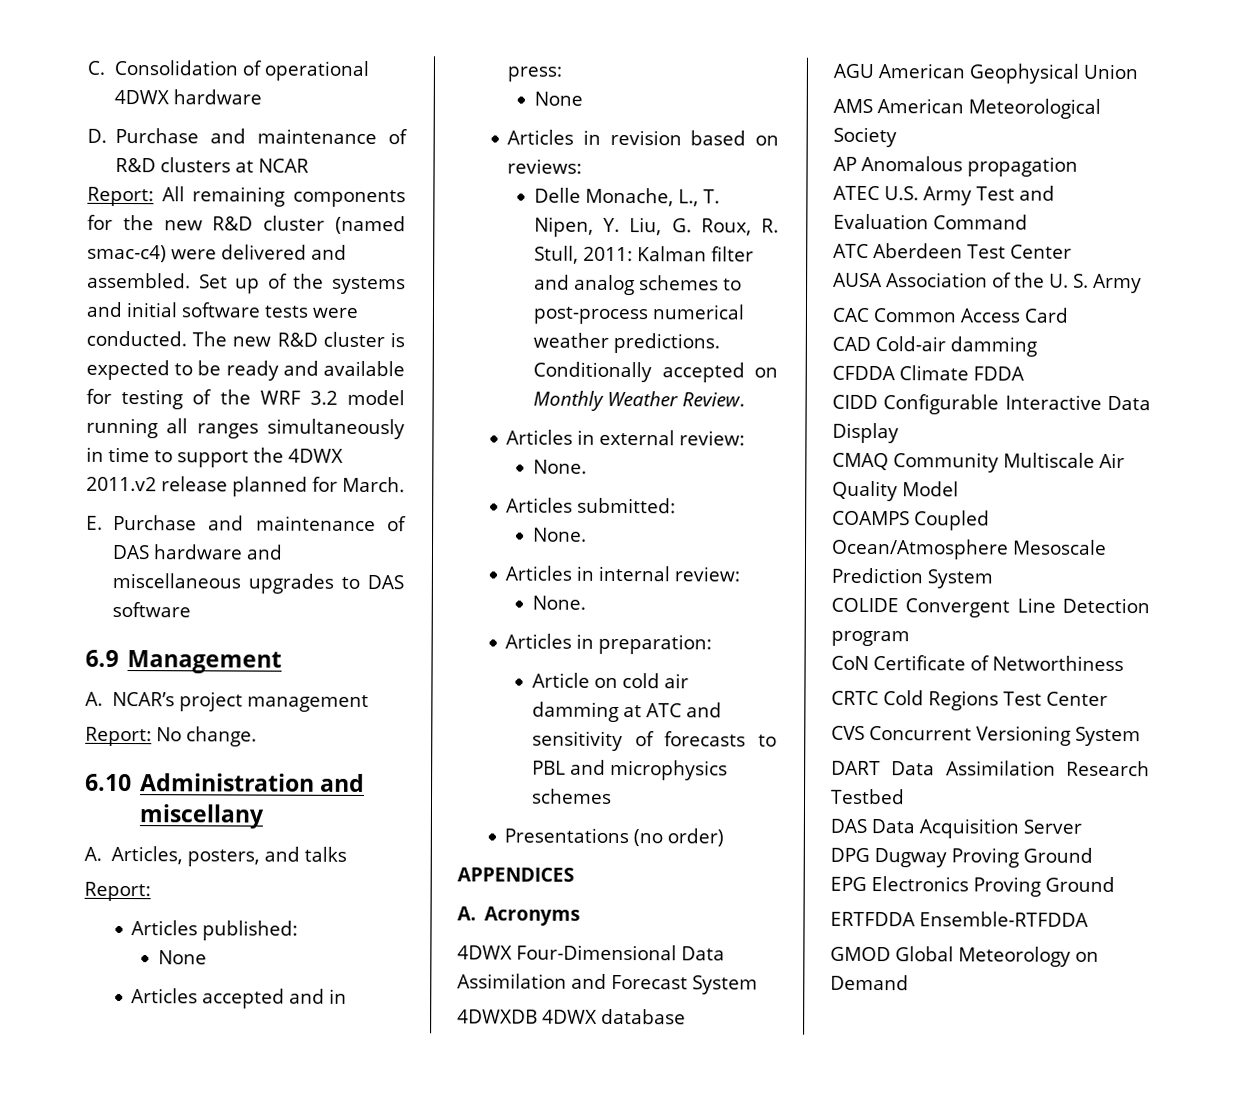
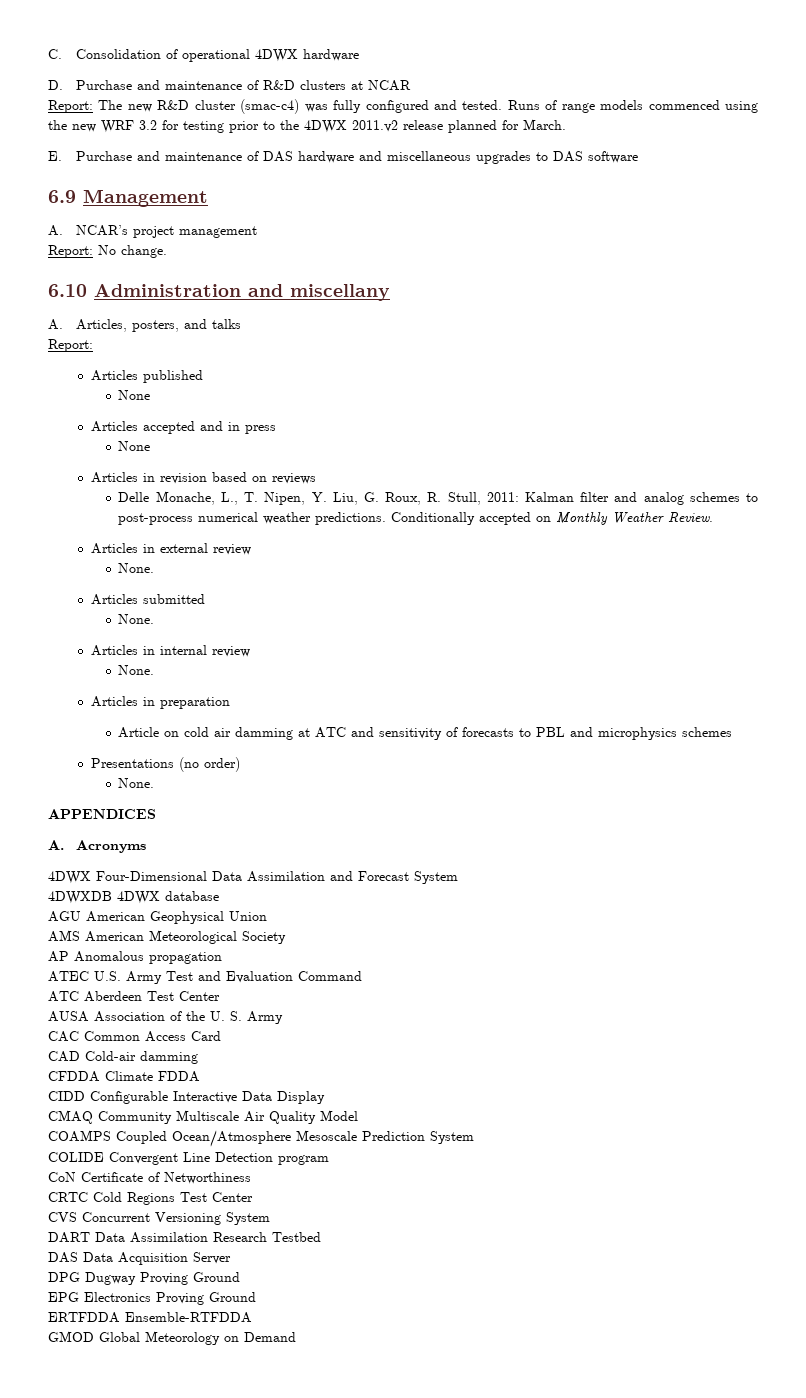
- Report: All remaining components for the new R&D cluster (named smac-c4) were delivered and assembled. Set up of the systems and initial software tests were conducted. The new R&D cluster is expected to be ready and available for testing of the WRF 3.2 model running all ranges simultaneously in time to support the 4DWX 2011.v2 release planned for March.
+ Report: The new R&D cluster (smac-c4) was fully configured and tested. Runs of range models commenced using the new WRF 3.2 for testing prior to the 4DWX 2011.v2 release planned for March.
- Articles published:
+ Articles published
- Articles accepted and in press:
+ Articles accepted and in press
- Articles in revision based on reviews:
+ Articles in revision based on reviews
- Articles in external review:
+ Articles in external review
  None.
- Articles submitted:
+ Articles submitted
- Articles in internal review:
+ Articles in internal review
  None.
- Articles in preparation:
+ Articles in preparation
  Presentations (no order)
+ None.

